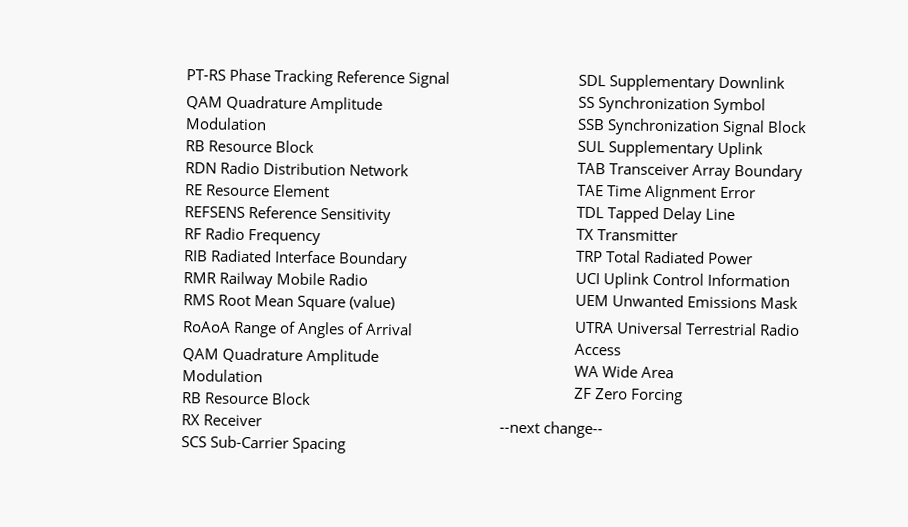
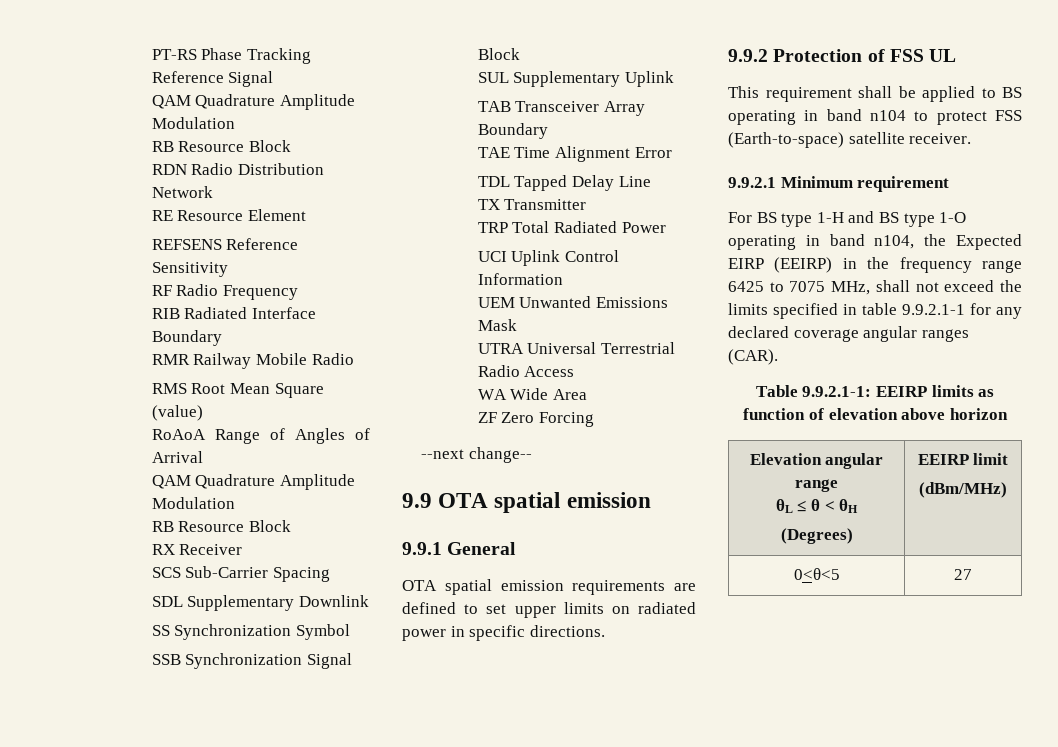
+ 9.9 OTA spatial emission
+ 9.9.1 General
+ OTA spatial emission requirements are defined to set upper limits on radiated power in specific directions.
+ 9.9.2 Protection of FSS UL
+ This requirement shall be applied to BS operating in band n104 to protect FSS (Earth-to-space) satellite receiver.
+ 9.9.2.1 Minimum requirement
+ For BS type 1-H and BS type 1-O operating in band n104, the Expected EIRP (EEIRP) in the frequency range 6425 to 7075 MHz, shall not exceed the limits specified in table 9.9.2.1-1 for any declared coverage angular ranges (CAR).
+ Table 9.9.2.1-1: EEIRP limits as function of elevation above horizon
+ Elevation angular range
+ θL ≤ θ < θH
+ (Degrees) | EEIRP limit
+ (dBm/MHz)
+ 0<θ<5 | 27

